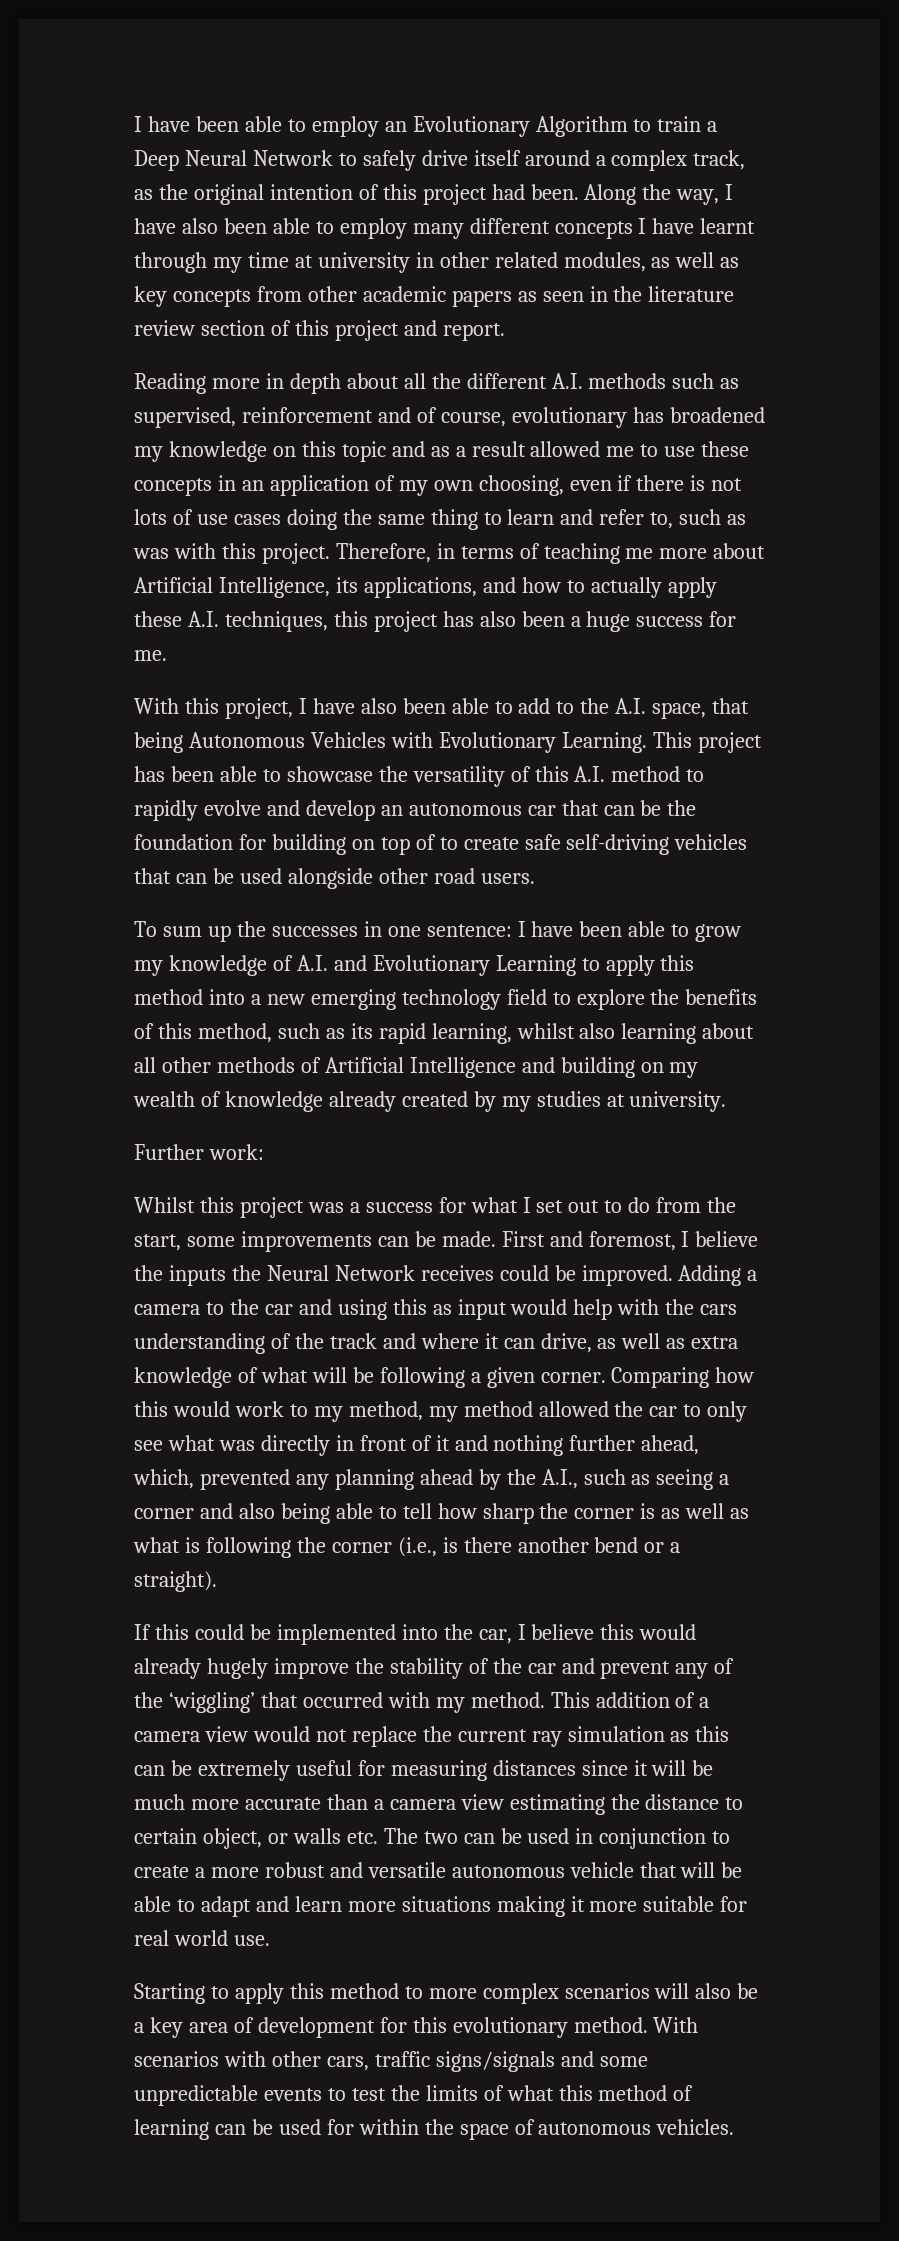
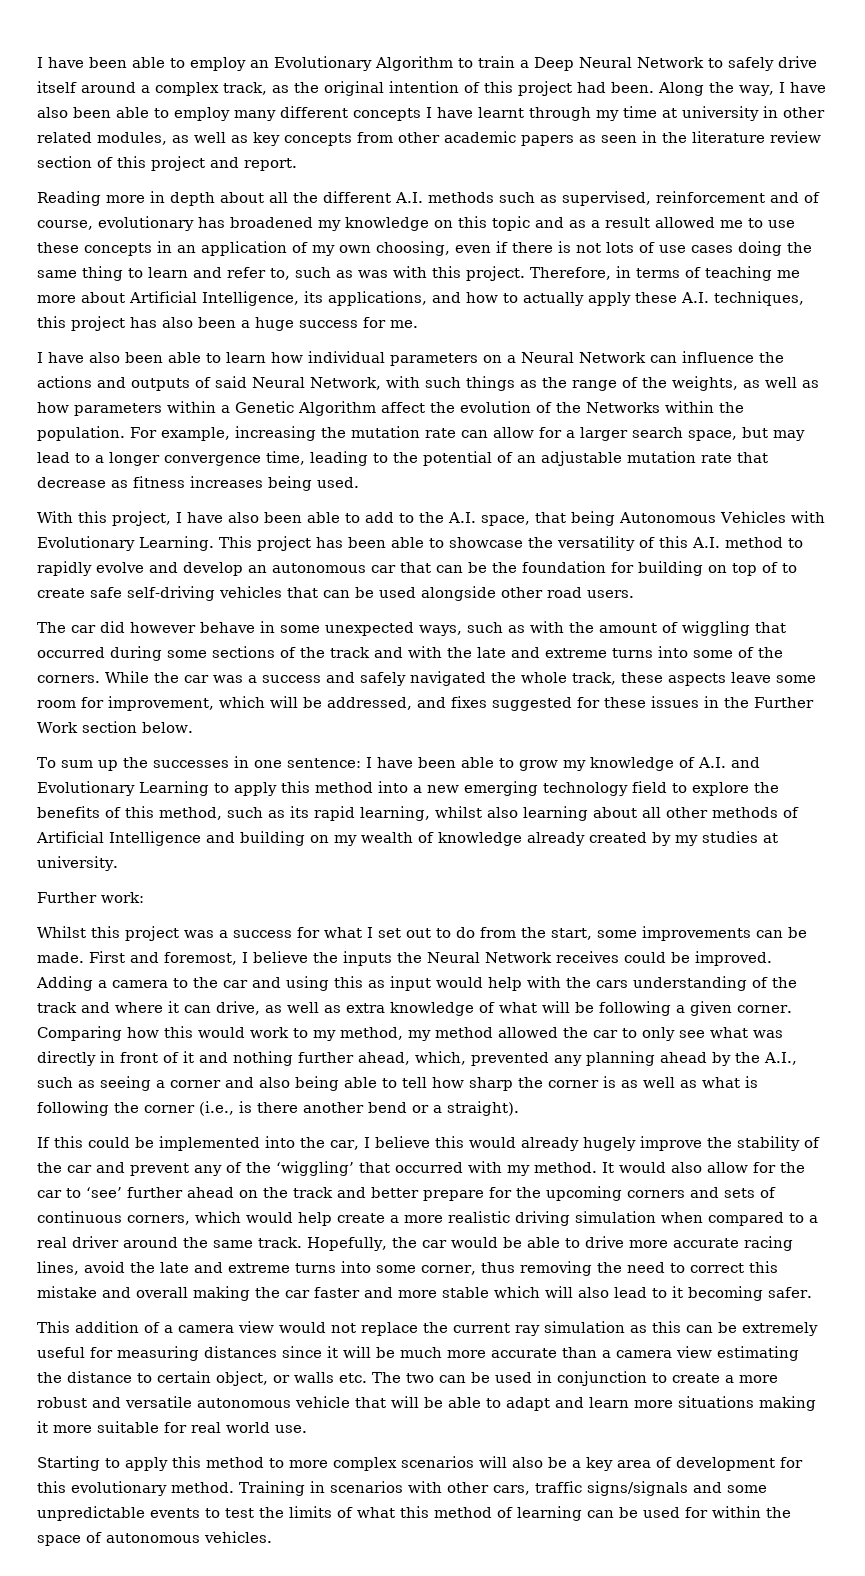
+ I have also been able to learn how individual parameters on a Neural Network can influence the actions and outputs of said Neural Network, with such things as the range of the weights, as well as how parameters within a Genetic Algorithm affect the evolution of the Networks within the population. For example, increasing the mutation rate can allow for a larger search space, but may lead to a longer convergence time, leading to the potential of an adjustable mutation rate that decrease as fitness increases being used.
+ The car did however behave in some unexpected ways, such as with the amount of wiggling that occurred during some sections of the track and with the late and extreme turns into some of the corners. While the car was a success and safely navigated the whole track, these aspects leave some room for improvement, which will be addressed, and fixes suggested for these issues in the Further Work section below.
- If this could be implemented into the car, I believe this would already hugely improve the stability of the car and prevent any of the ‘wiggling’ that occurred with my method. This addition of a camera view would not replace the current ray simulation as this can be extremely useful for measuring distances since it will be much more accurate than a camera view estimating the distance to certain object, or walls etc. The two can be used in conjunction to create a more robust and versatile autonomous vehicle that will be able to adapt and learn more situations making it more suitable for real world use.
+ If this could be implemented into the car, I believe this would already hugely improve the stability of the car and prevent any of the ‘wiggling’ that occurred with my method. It would also allow for the car to ‘see’ further ahead on the track and better prepare for the upcoming corners and sets of continuous corners, which would help create a more realistic driving simulation when compared to a real driver around the same track. Hopefully, the car would be able to drive more accurate racing lines, avoid the late and extreme turns into some corner, thus removing the need to correct this mistake and overall making the car faster and more stable which will also lead to it becoming safer.
+ This addition of a camera view would not replace the current ray simulation as this can be extremely useful for measuring distances since it will be much more accurate than a camera view estimating the distance to certain object, or walls etc. The two can be used in conjunction to create a more robust and versatile autonomous vehicle that will be able to adapt and learn more situations making it more suitable for real world use.
- With scenarios with other cars, traffic signs/signals and some unpredictable events to test the limits of what this method of learning can be used for within the space of autonomous vehicles.
+ Training in scenarios with other cars, traffic signs/signals and some unpredictable events to test the limits of what this method of learning can be used for within the space of autonomous vehicles.

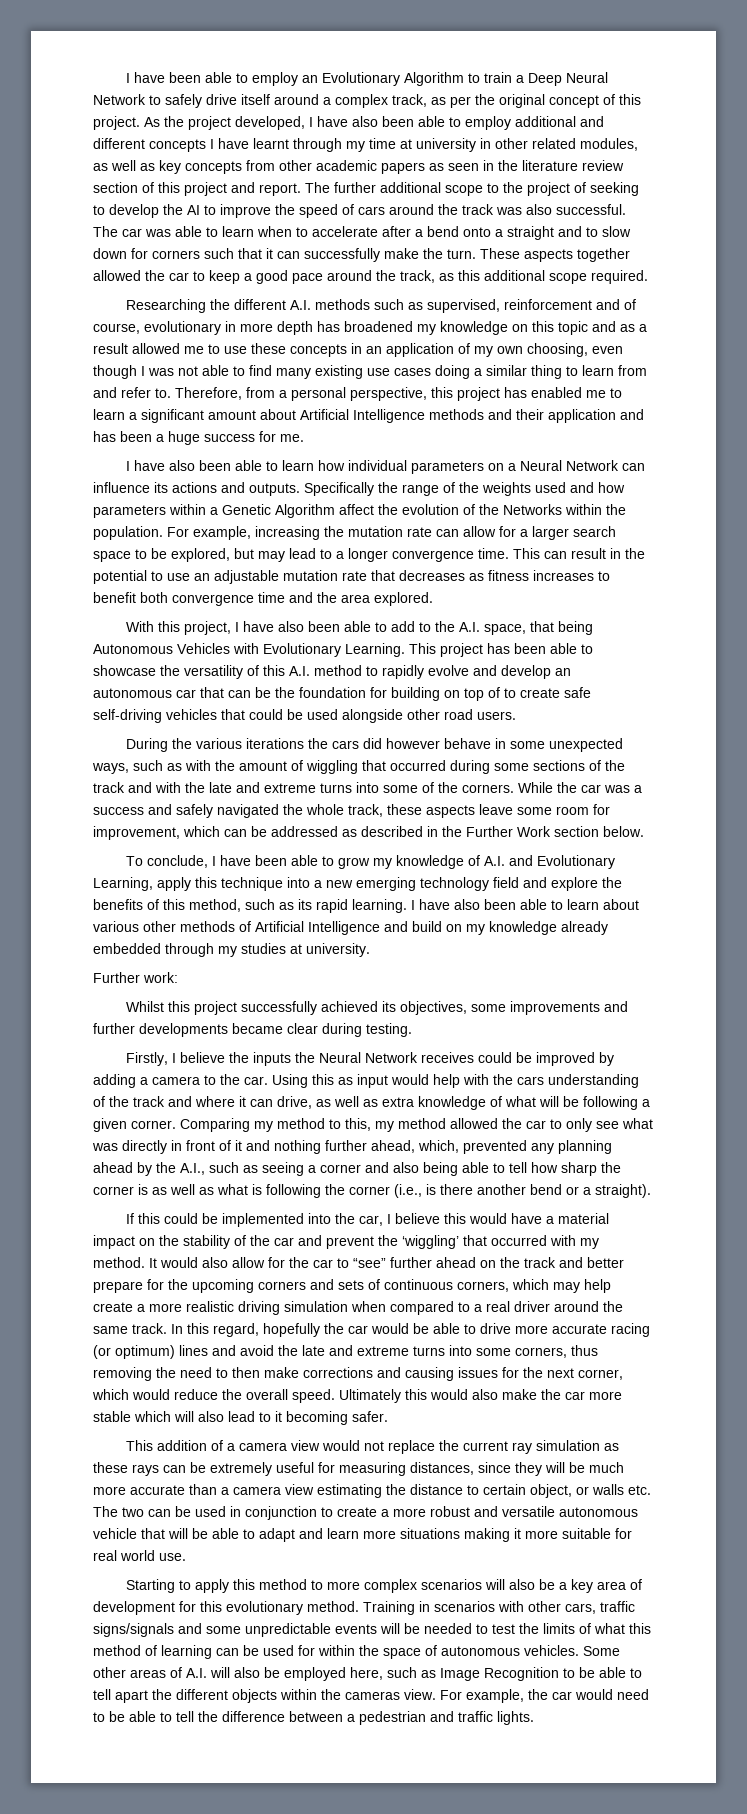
- I have been able to employ an Evolutionary Algorithm to train a Deep Neural Network to safely drive itself around a complex track, as the original intention of this project had been. Along the way, I have also been able to employ many different concepts I have learnt through my time at university in other related modules, as well as key concepts from other academic papers as seen in the literature review section of this project and report.
- Reading more in depth about all the different A.I. methods such as supervised, reinforcement and of course, evolutionary has broadened my knowledge on this topic and as a result allowed me to use these concepts in an application of my own choosing, even if there is not lots of use cases doing the same thing to learn and refer to, such as was with this project. Therefore, in terms of teaching me more about Artificial Intelligence, its applications, and how to actually apply these A.I. techniques, this project has also been a huge success for me.
+ I have been able to employ an Evolutionary Algorithm to train a Deep Neural Network to safely drive itself around a complex track, as per the original concept of this project. As the project developed, I have also been able to employ additional and different concepts I have learnt through my time at university in other related modules, as well as key concepts from other academic papers as seen in the literature review section of this project and report. The further additional scope to the project of seeking to develop the AI to improve the speed of cars around the track was also successful. The car was able to learn when to accelerate after a bend onto a straight and to slow down for corners such that it can successfully make the turn. These aspects together allowed the car to keep a good pace around the track, as this additional scope required.
+ Researching the different A.I. methods such as supervised, reinforcement and of course, evolutionary in more depth has broadened my knowledge on this topic and as a result allowed me to use these concepts in an application of my own choosing, even though I was not able to find many existing use cases doing a similar thing to learn from and refer to. Therefore, from a personal perspective, this project has enabled me to learn a significant amount about Artificial Intelligence methods and their application and has been a huge success for me.
- I have also been able to learn how individual parameters on a Neural Network can influence the actions and outputs of said Neural Network, with such things as the range of the weights, as well as how parameters within a Genetic Algorithm affect the evolution of the Networks within the population.
+ I have also been able to learn how individual parameters on a Neural Network can influence its actions and outputs. Specifically the range of the weights used and how parameters within a Genetic Algorithm affect the evolution of the Networks within the population.
- For example, increasing the mutation rate can allow for a larger search space, but may lead to a longer convergence time, leading to the potential of an adjustable mutation rate that decrease as fitness increases being used.
+ For example, increasing the mutation rate can allow for a larger search space to be explored, but may lead to a longer convergence time. This can result in the potential to use an adjustable mutation rate that decreases as fitness increases to benefit both convergence time and the area explored.
- This project has been able to showcase the versatility of this A.I. method to rapidly evolve and develop an autonomous car that can be the foundation for building on top of to create safe self-driving vehicles that can be used alongside other road users.
+ This project has been able to showcase the versatility of this A.I. method to rapidly evolve and develop an autonomous car that can be the foundation for building on top of to create safe self-driving vehicles that could be used alongside other road users.
- The car did however behave in some unexpected ways, such as with the amount of wiggling that occurred during some sections of the track and with the late and extreme turns into some of the corners.
+ During the various iterations the cars did however behave in some unexpected ways, such as with the amount of wiggling that occurred during some sections of the track and with the late and extreme turns into some of the corners.
- While the car was a success and safely navigated the whole track, these aspects leave some room for improvement, which will be addressed, and fixes suggested for these issues in the Further Work section below.
+ While the car was a success and safely navigated the whole track, these aspects leave some room for improvement, which can be addressed as described in the Further Work section below.
- To sum up the successes in one sentence: I have been able to grow my knowledge of A.I. and Evolutionary Learning to apply this method into a new emerging technology field to explore the benefits of this method, such as its rapid learning, whilst also learning about all other methods of Artificial Intelligence and building on my wealth of knowledge already created by my studies at university.
+ To conclude, I have been able to grow my knowledge of A.I. and Evolutionary Learning, apply this technique into a new emerging technology field and explore the benefits of this method, such as its rapid learning. I have also been able to learn about various other methods of Artificial Intelligence and build on my knowledge already embedded through my studies at university.
- Whilst this project was a success for what I set out to do from the start, some improvements can be made. First and foremost, I believe the inputs the Neural Network receives could be improved. Adding a camera to the car and using this as input would help with the cars understanding of the track and where it can drive, as well as extra knowledge of what will be following a given corner.
+ Whilst this project successfully achieved its objectives, some improvements and further developments became clear during testing.
+ Firstly, I believe the inputs the Neural Network receives could be improved by adding a camera to the car. Using this as input would help with the cars understanding of the track and where it can drive, as well as extra knowledge of what will be following a given corner.
- Comparing how this would work to my method, my method allowed the car to only see what was directly in front of it and nothing further ahead, which, prevented any planning ahead by the A.I., such as seeing a corner and also being able to tell how sharp the corner is as well as what is following the corner (i.e., is there another bend or a straight).
+ Comparing my method to this, my method allowed the car to only see what was directly in front of it and nothing further ahead, which, prevented any planning ahead by the A.I., such as seeing a corner and also being able to tell how sharp the corner is as well as what is following the corner (i.e., is there another bend or a straight).
- If this could be implemented into the car, I believe this would already hugely improve the stability of the car and prevent any of the ‘wiggling’ that occurred with my method.
+ If this could be implemented into the car, I believe this would have a material impact on the stability of the car and prevent the ‘wiggling’ that occurred with my method.
- It would also allow for the car to ‘see’ further ahead on the track and better prepare for the upcoming corners and sets of continuous corners, which would help create a more realistic driving simulation when compared to a real driver around the same track.
+ It would also allow for the car to “see” further ahead on the track and better prepare for the upcoming corners and sets of continuous corners, which may help create a more realistic driving simulation when compared to a real driver around the same track.
- Hopefully, the car would be able to drive more accurate racing lines, avoid the late and extreme turns into some corner, thus removing the need to correct this mistake and overall making the car faster and more stable which will also lead to it becoming safer.
+ In this regard, hopefully the car would be able to drive more accurate racing (or optimum) lines and avoid the late and extreme turns into some corners, thus removing the need to then make corrections and causing issues for the next corner, which would reduce the overall speed. Ultimately this would also make the car more stable which will also lead to it becoming safer.
- This addition of a camera view would not replace the current ray simulation as this can be extremely useful for measuring distances since it will be much more accurate than a camera view estimating the distance to certain object, or walls etc. The two can be used in conjunction to create a more robust and versatile autonomous vehicle that will be able to adapt and learn more situations making it more suitable for real world use.
+ This addition of a camera view would not replace the current ray simulation as these rays can be extremely useful for measuring distances, since they will be much more accurate than a camera view estimating the distance to certain object, or walls etc. The two can be used in conjunction to create a more robust and versatile autonomous vehicle that will be able to adapt and learn more situations making it more suitable for real world use.
- Training in scenarios with other cars, traffic signs/signals and some unpredictable events to test the limits of what this method of learning can be used for within the space of autonomous vehicles.
+ Training in scenarios with other cars, traffic signs/signals and some unpredictable events will be needed to test the limits of what this method of learning can be used for within the space of autonomous vehicles.
+ Some other areas of A.I. will also be employed here, such as Image Recognition to be able to tell apart the different objects within the cameras view. For example, the car would need to be able to tell the difference between a pedestrian and traffic lights.

